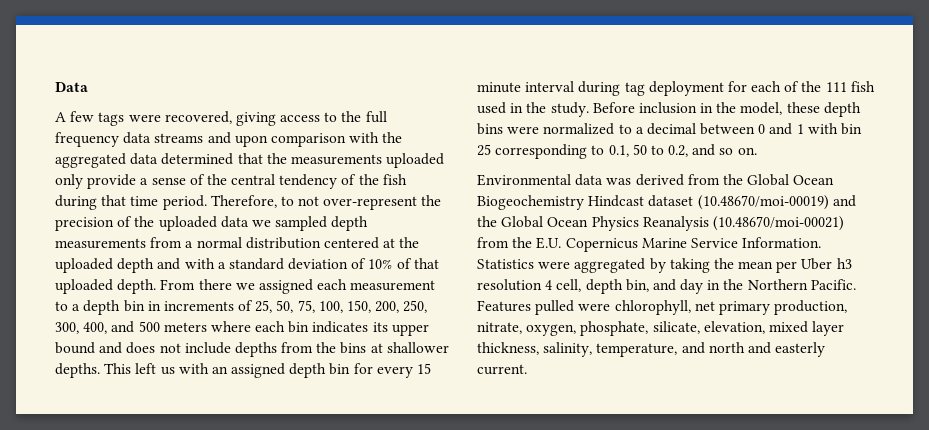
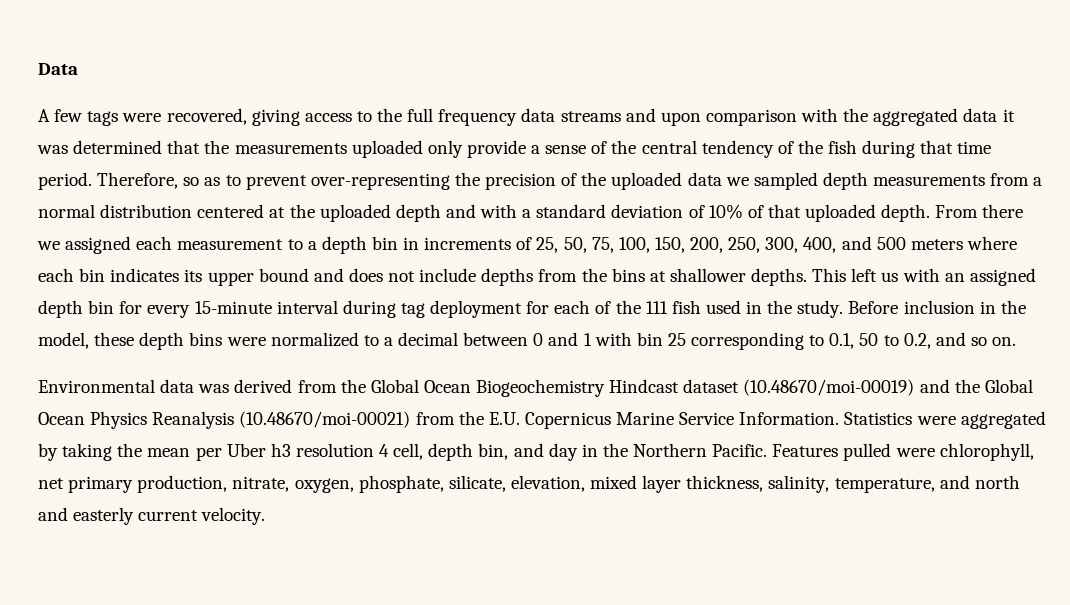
- A few tags were recovered, giving access to the full frequency data streams and upon comparison with the aggregated data determined that the measurements uploaded only provide a sense of the central tendency of the fish during that time period.
+ A few tags were recovered, giving access to the full frequency data streams and upon comparison with the aggregated data it was determined that the measurements uploaded only provide a sense of the central tendency of the fish during that time period.
- Therefore, to not over-represent the precision of the uploaded data we sampled depth measurements from a normal distribution centered at the uploaded depth and with a standard deviation of 10% of that uploaded depth.
+ Therefore, so as to prevent over-representing the precision of the uploaded data we sampled depth measurements from a normal distribution centered at the uploaded depth and with a standard deviation of 10% of that uploaded depth.
- This left us with an assigned depth bin for every 15 minute interval during tag deployment for each of the 111 fish used in the study.
+ This left us with an assigned depth bin for every 15-minute interval during tag deployment for each of the 111 fish used in the study.
- Features pulled were chlorophyll, net primary production, nitrate, oxygen, phosphate, silicate, elevation, mixed layer thickness, salinity, temperature, and north and easterly current.
+ Features pulled were chlorophyll, net primary production, nitrate, oxygen, phosphate, silicate, elevation, mixed layer thickness, salinity, temperature, and north and easterly current velocity.

